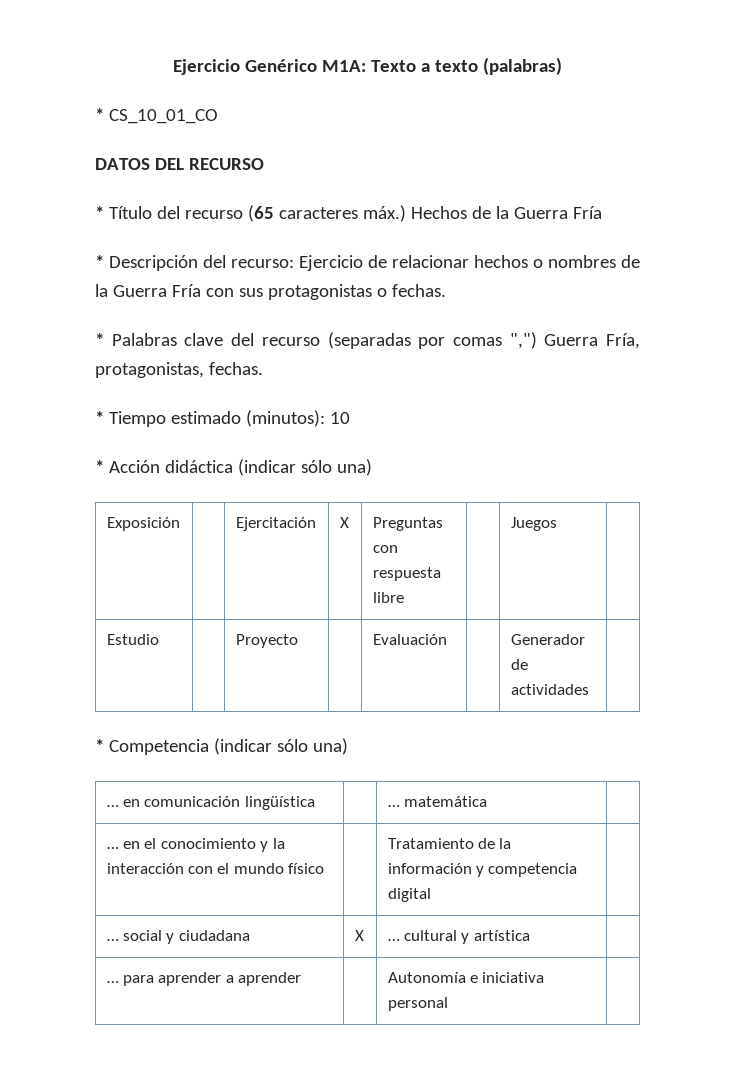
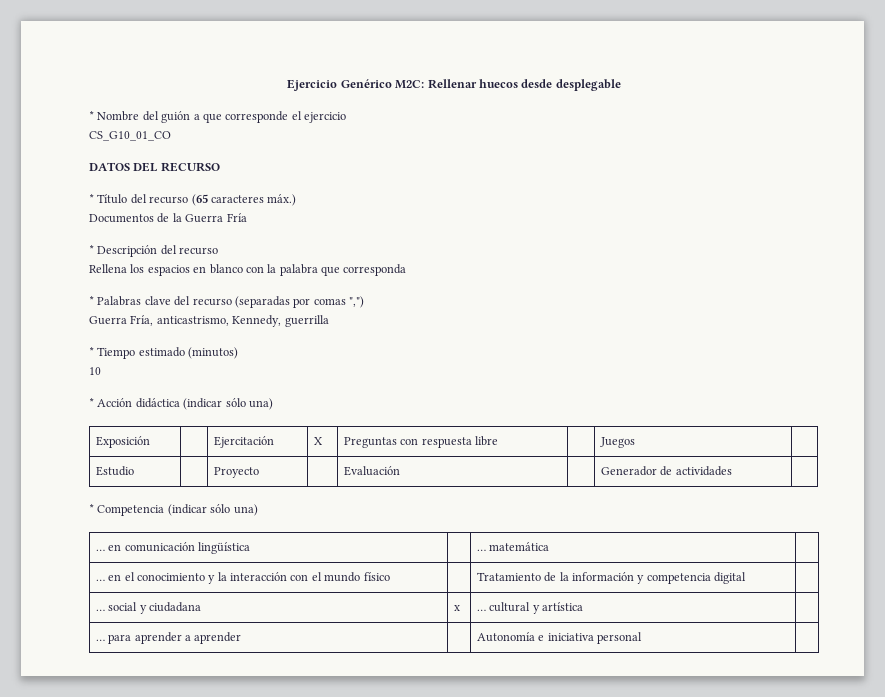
- Ejercicio Genérico M1A: Texto a texto (palabras)
- * CS_10_01_CO
+ Ejercicio Genérico M2C: Rellenar huecos desde desplegable
+ * Nombre del guión a que corresponde el ejercicio
+ CS_G10_01_CO
- * Título del recurso (65 caracteres máx.) Hechos de la Guerra Fría
+ * Título del recurso (65 caracteres máx.)
+ Documentos de la Guerra Fría
- * Descripción del recurso: Ejercicio de relacionar hechos o nombres de la Guerra Fría con sus protagonistas o fechas.
+ * Descripción del recurso
+ Rellena los espacios en blanco con la palabra que corresponda
- * Palabras clave del recurso (separadas por comas ",") Guerra Fría, protagonistas, fechas.
+ * Palabras clave del recurso (separadas por comas ",")
+ Guerra Fría, anticastrismo, Kennedy, guerrilla
- * Tiempo estimado (minutos): 10
+ * Tiempo estimado (minutos)
+ 10
- … social y ciudadana | X | … cultural y artística |
+ … social y ciudadana | x | … cultural y artística |

